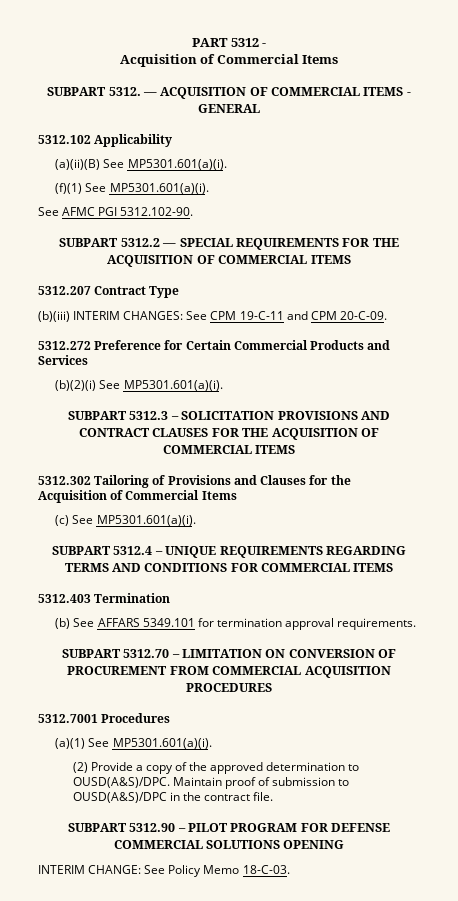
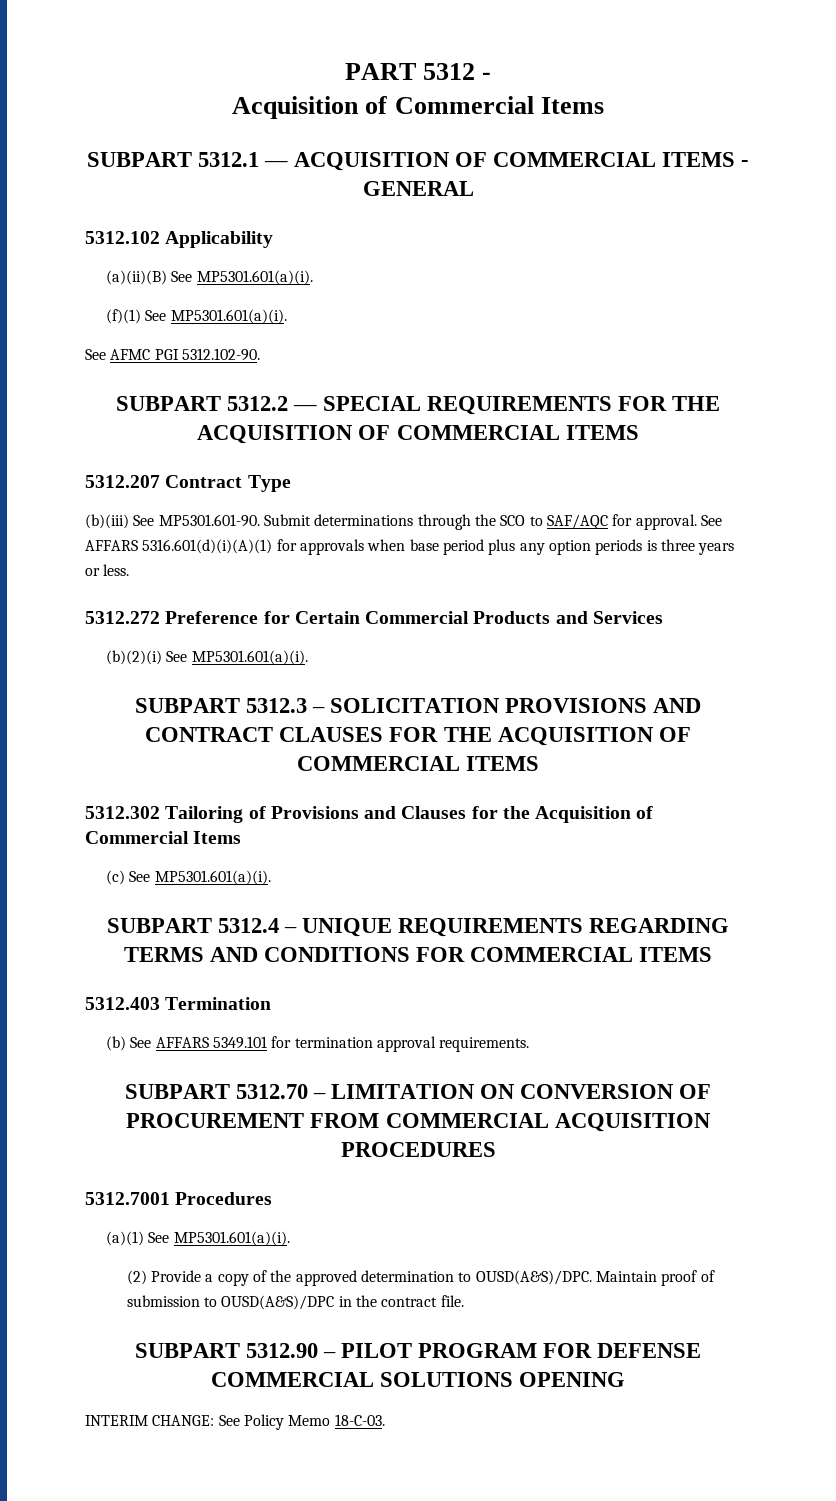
- SUBPART 5312. — ACQUISITION OF COMMERCIAL ITEMS - GENERAL
+ SUBPART 5312.1 — ACQUISITION OF COMMERCIAL ITEMS - GENERAL
- (b)(iii) INTERIM CHANGES: See CPM 19-C-11 and CPM 20-C-09.
+ (b)(iii) See MP5301.601-90. Submit determinations through the SCO to SAF/AQC for approval. See AFFARS 5316.601(d)(i)(A)(1) for approvals when base period plus any option periods is three years or less.

